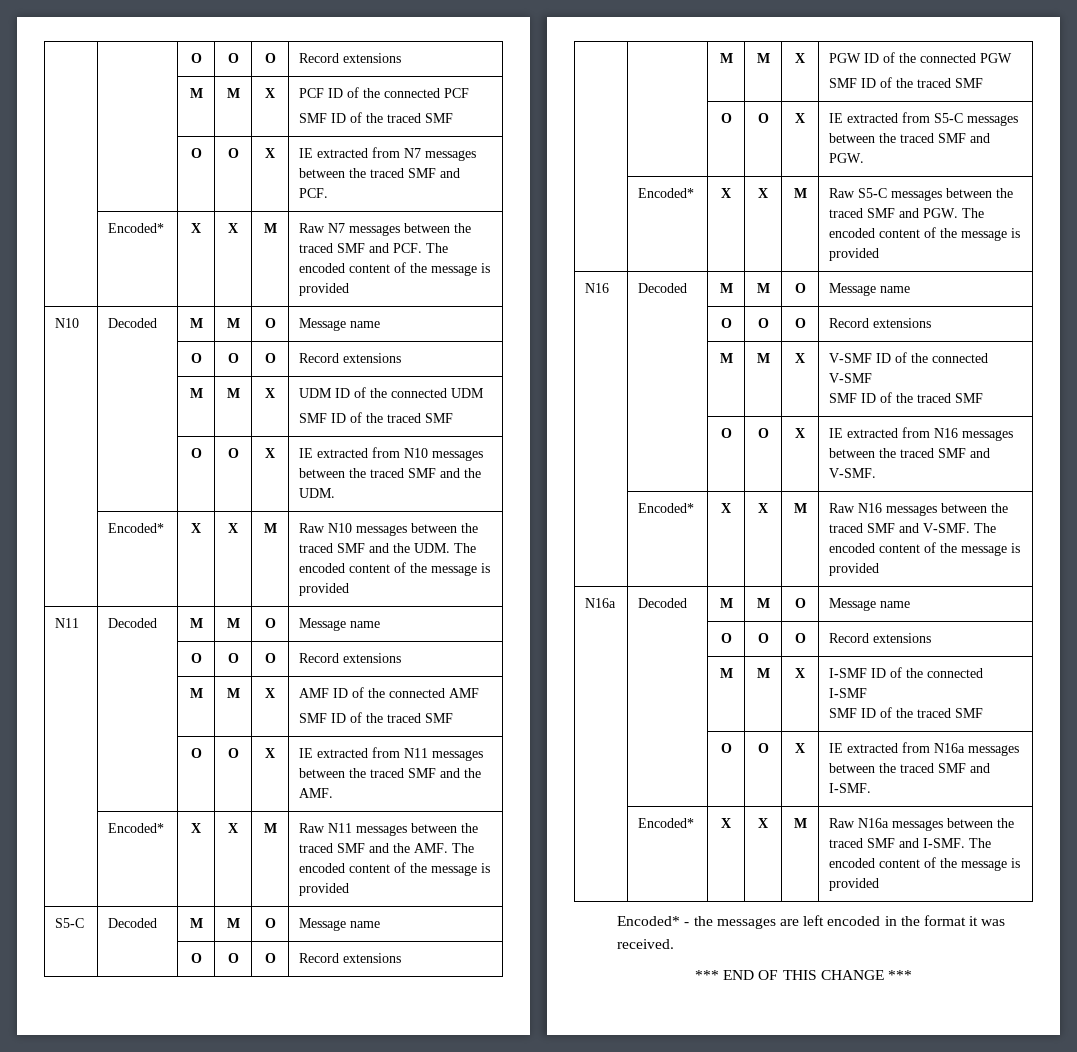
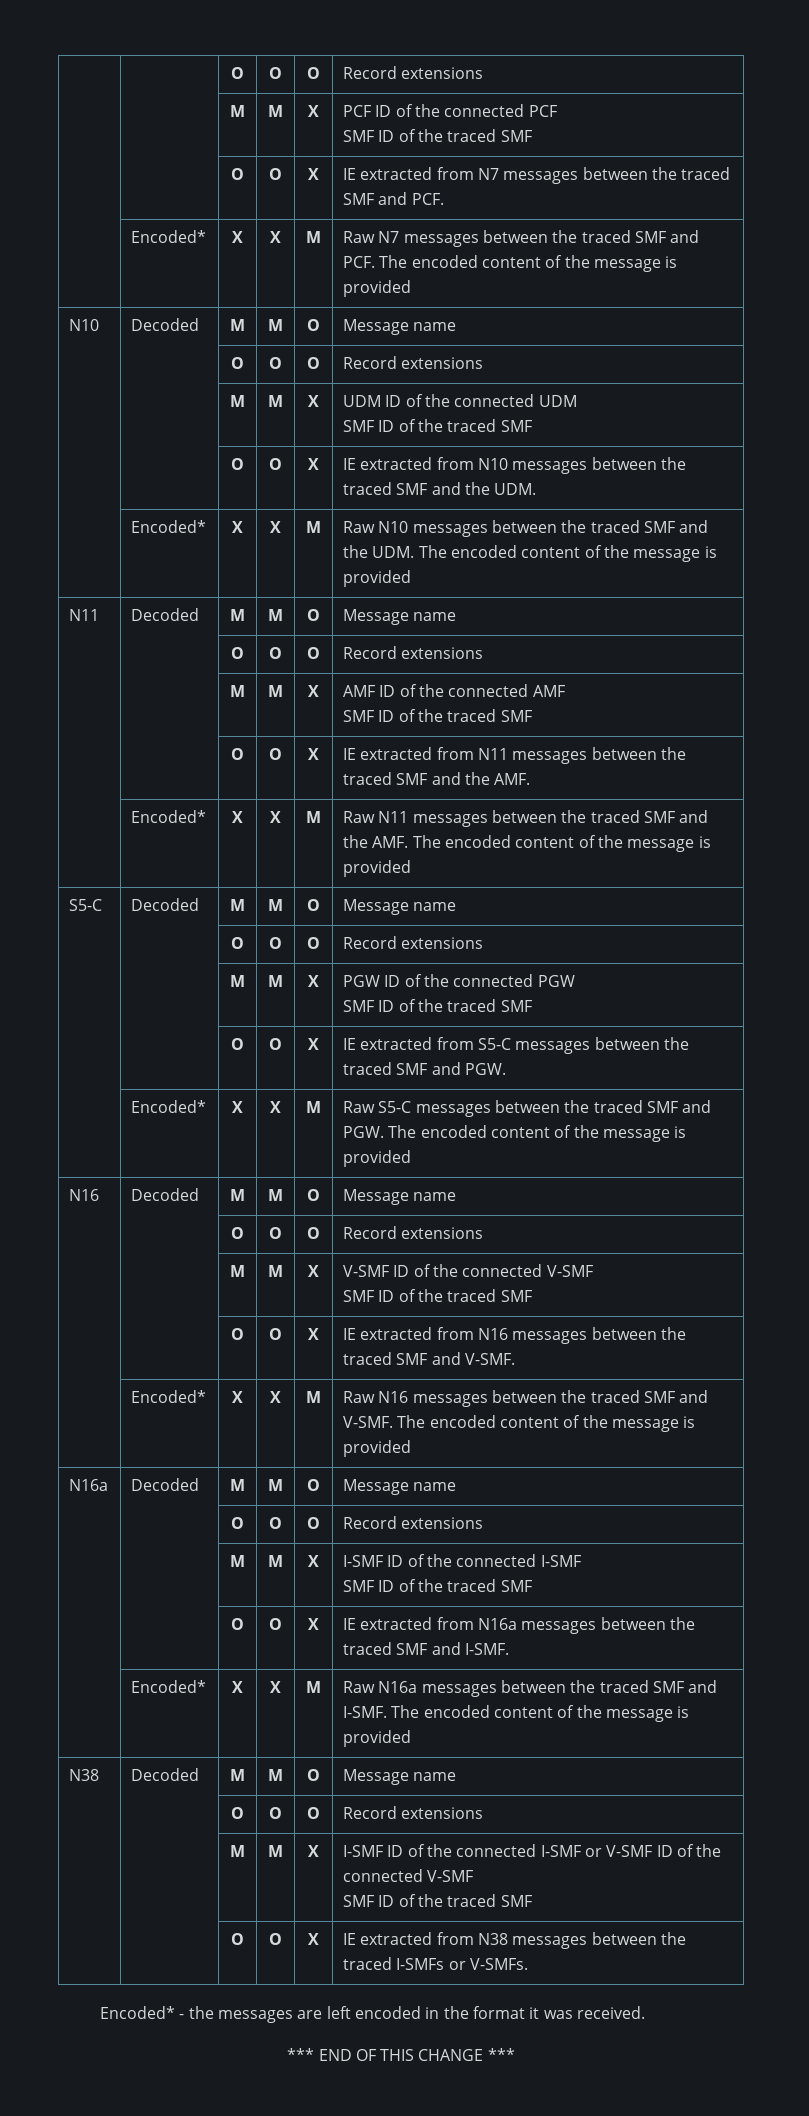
+ N38 | Decoded | M | M | O | Message name
+ | | O | O | O | Record extensions
+ | | M | M | X | I-SMF ID of the connected I-SMF or V-SMF ID of the connected V-SMF
+ SMF ID of the traced SMF
+ | | O | O | X | IE extracted from N38 messages between the traced I-SMFs or V-SMFs.

